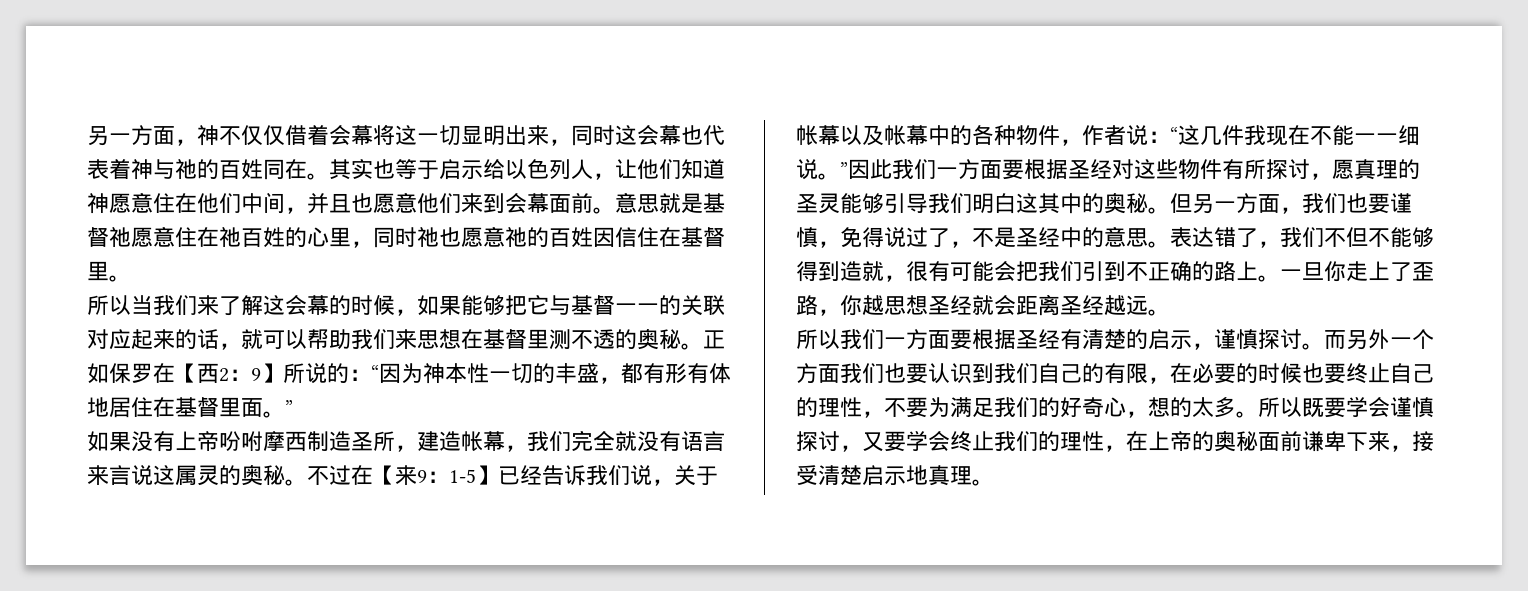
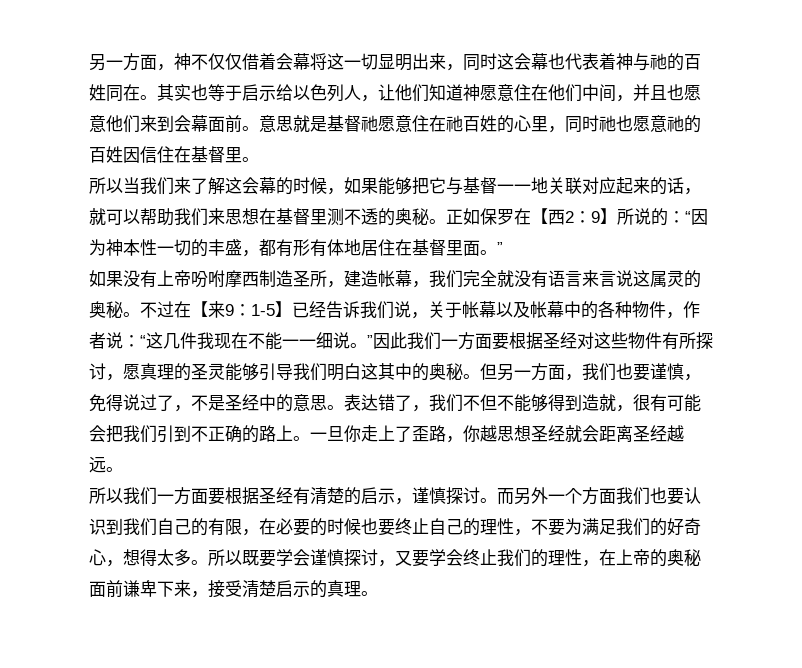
- 所以当我们来了解这会幕的时候，如果能够把它与基督一一的关联对应起来的话，就可以帮助我们来思想在基督里测不透的奥秘。
+ 所以当我们来了解这会幕的时候，如果能够把它与基督一一地关联对应起来的话，就可以帮助我们来思想在基督里测不透的奥秘。
- 而另外一个方面我们也要认识到我们自己的有限，在必要的时候也要终止自己的理性，不要为满足我们的好奇心，想的太多。
+ 而另外一个方面我们也要认识到我们自己的有限，在必要的时候也要终止自己的理性，不要为满足我们的好奇心，想得太多。
- 所以既要学会谨慎探讨，又要学会终止我们的理性，在上帝的奥秘面前谦卑下来，接受清楚启示地真理。
+ 所以既要学会谨慎探讨，又要学会终止我们的理性，在上帝的奥秘面前谦卑下来，接受清楚启示的真理。

